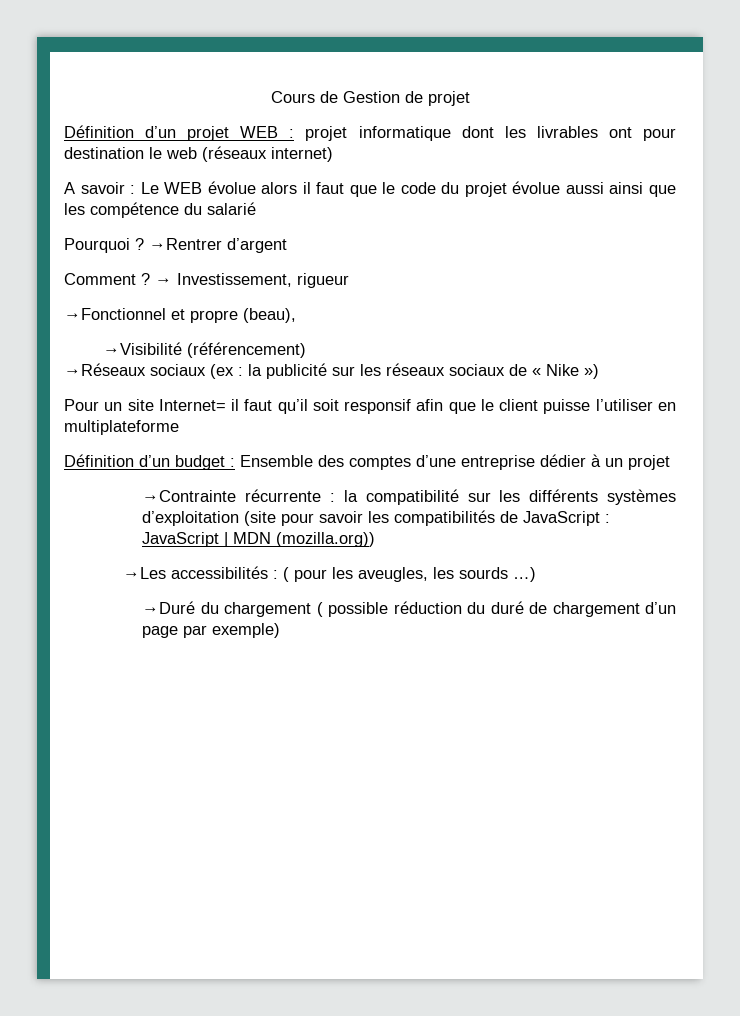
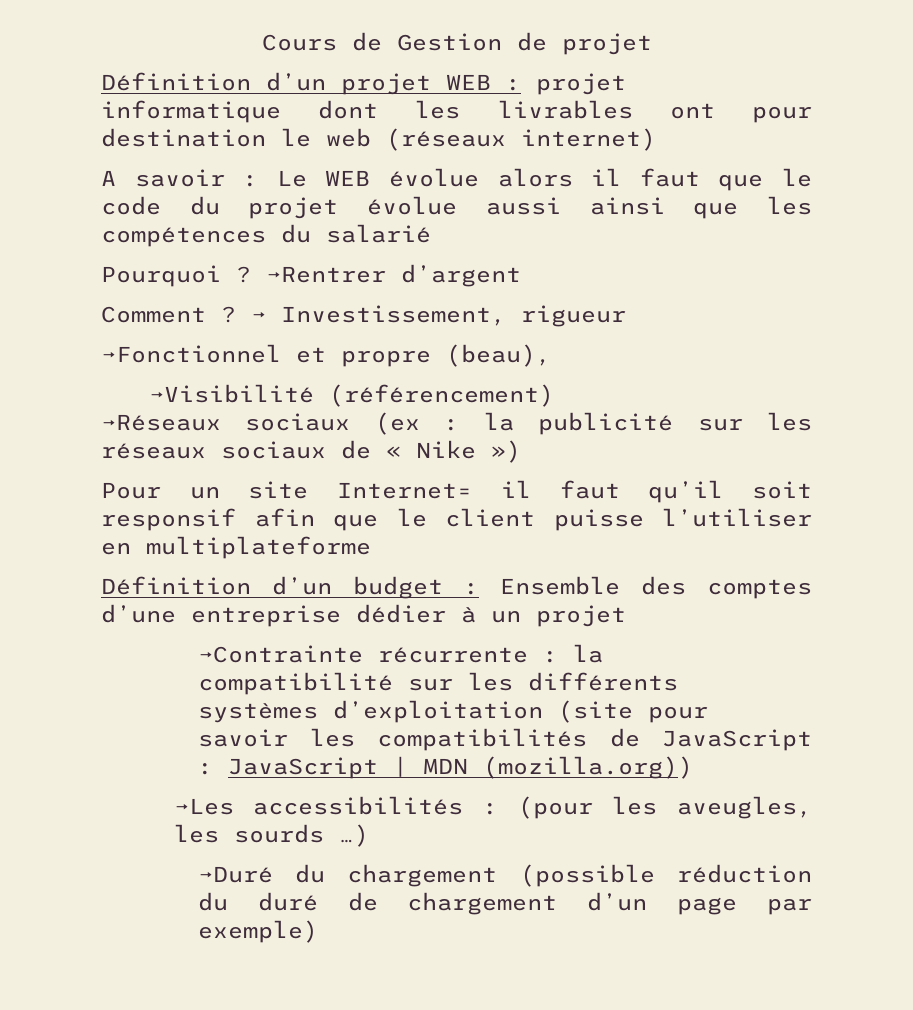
- A savoir : Le WEB évolue alors il faut que le code du projet évolue aussi ainsi que les compétence du salarié
+ A savoir : Le WEB évolue alors il faut que le code du projet évolue aussi ainsi que les compétences du salarié
- →Les accessibilités : ( pour les aveugles, les sourds …)
+ →Les accessibilités : (pour les aveugles, les sourds …)
- →Duré du chargement ( possible réduction du duré de chargement d’un page par exemple)
+ →Duré du chargement (possible réduction du duré de chargement d’un page par exemple)

